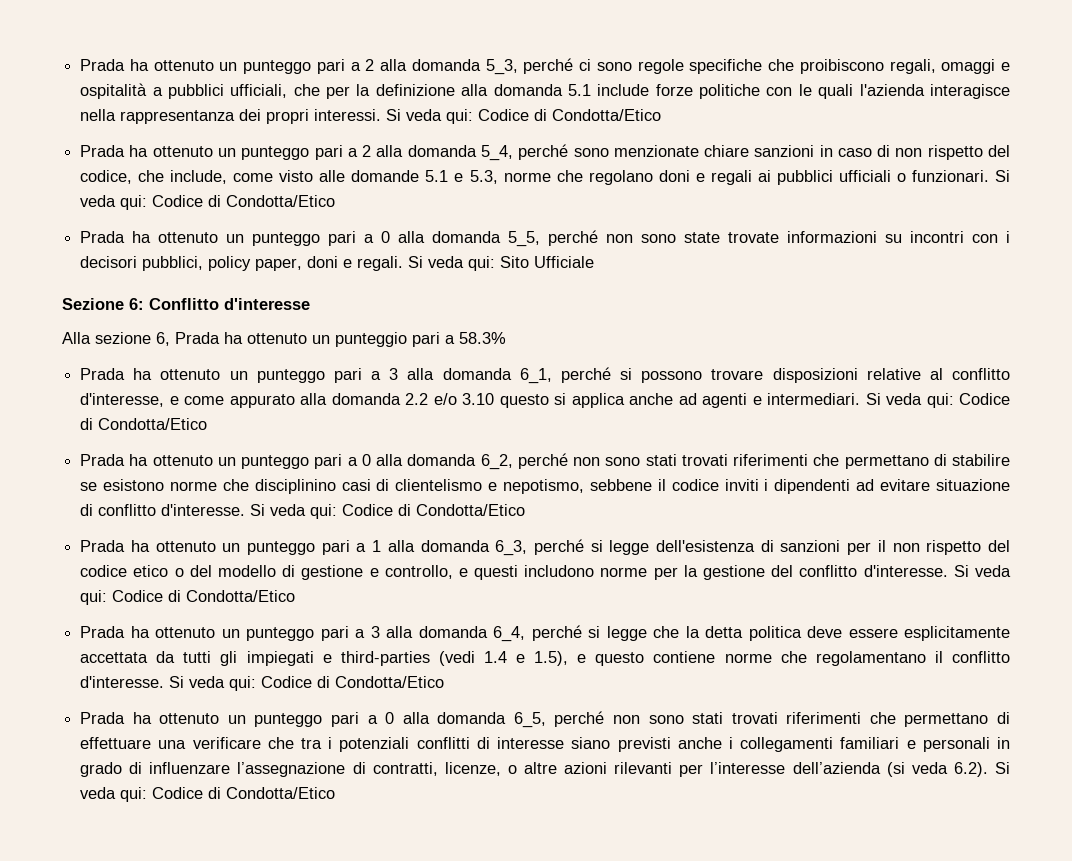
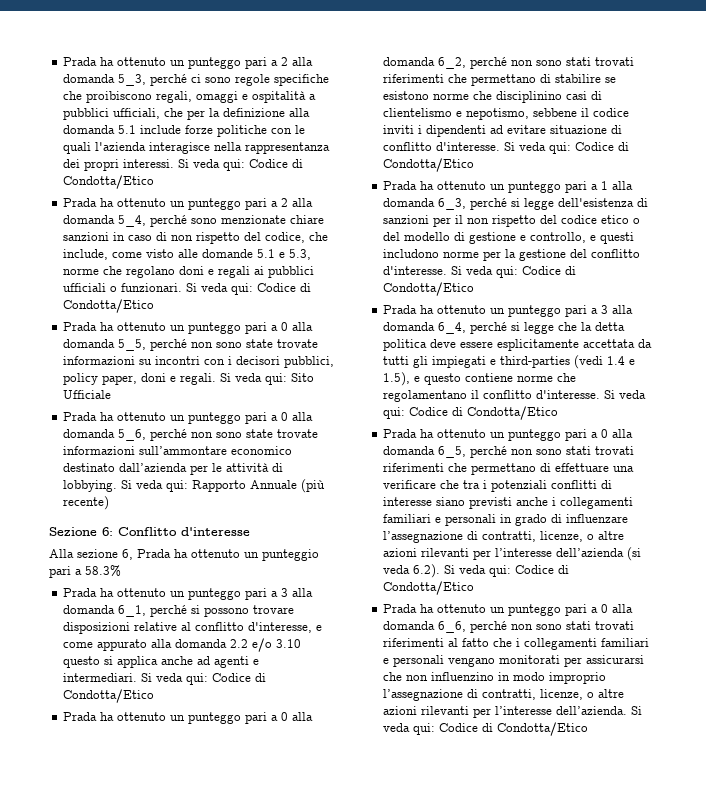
+ Prada ha ottenuto un punteggo pari a 0 alla domanda 5_6, perché non sono state trovate informazioni sull’ammontare economico destinato dall’azienda per le attività di lobbying. Si veda qui: Rapporto Annuale (più recente)
+ Prada ha ottenuto un punteggo pari a 0 alla domanda 6_6, perché non sono stati trovati riferimenti al fatto che i collegamenti familiari e personali vengano monitorati per assicurarsi che non influenzino in modo improprio l’assegnazione di contratti, licenze, o altre azioni rilevanti per l’interesse dell’azienda. Si veda qui: Codice di Condotta/Etico

